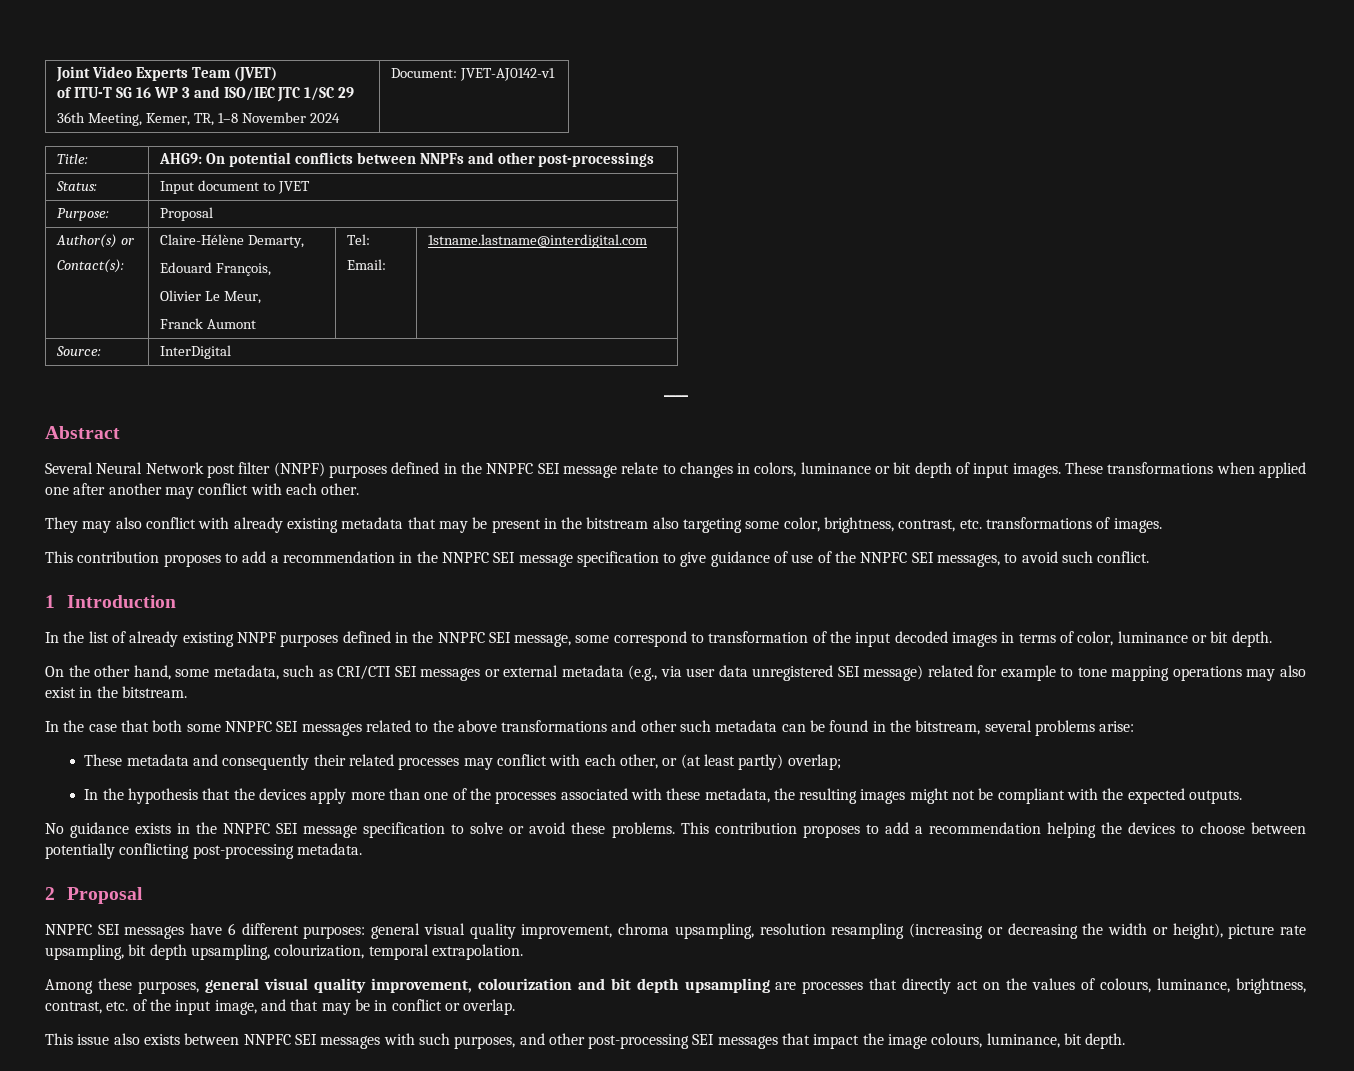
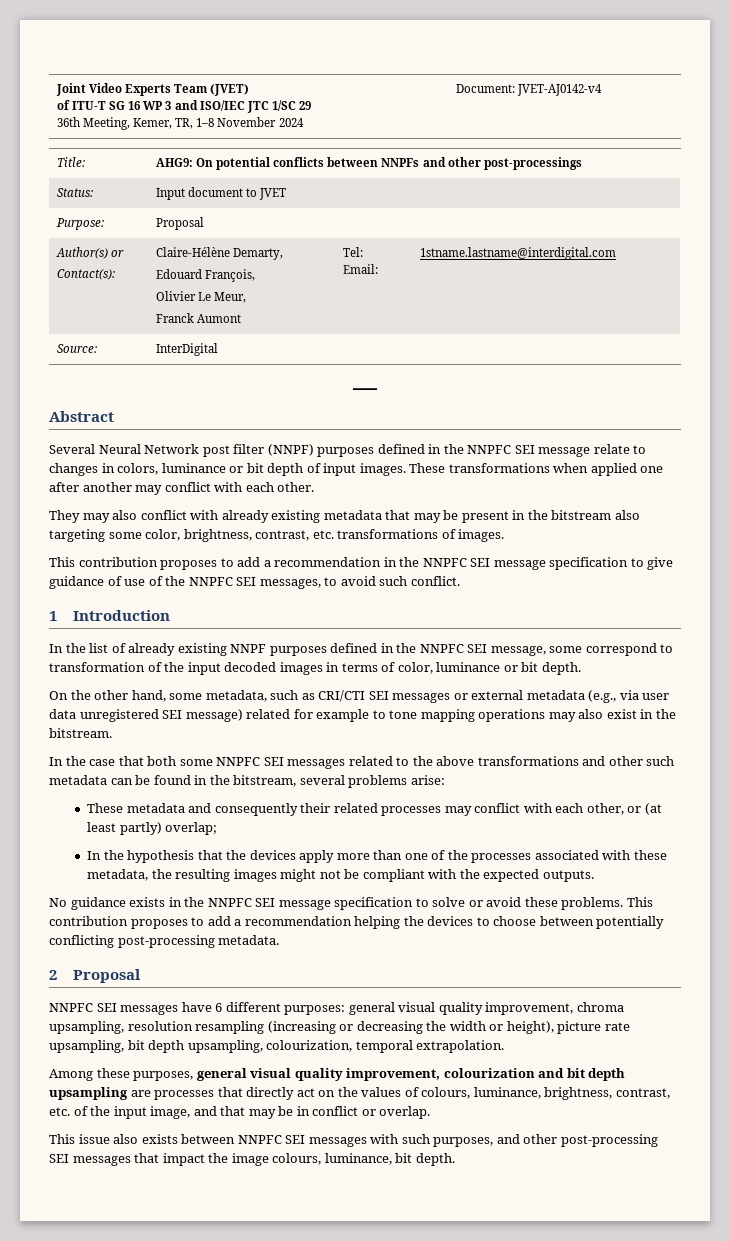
  Joint Video Experts Team (JVET)
  of ITU-T SG 16 WP 3 and ISO/IEC JTC 1/SC 29
- 36th Meeting, Kemer, TR, 1–8 November 2024 | Document: JVET-AJ0142-v1
+ 36th Meeting, Kemer, TR, 1–8 November 2024 | Document: JVET-AJ0142-v4

